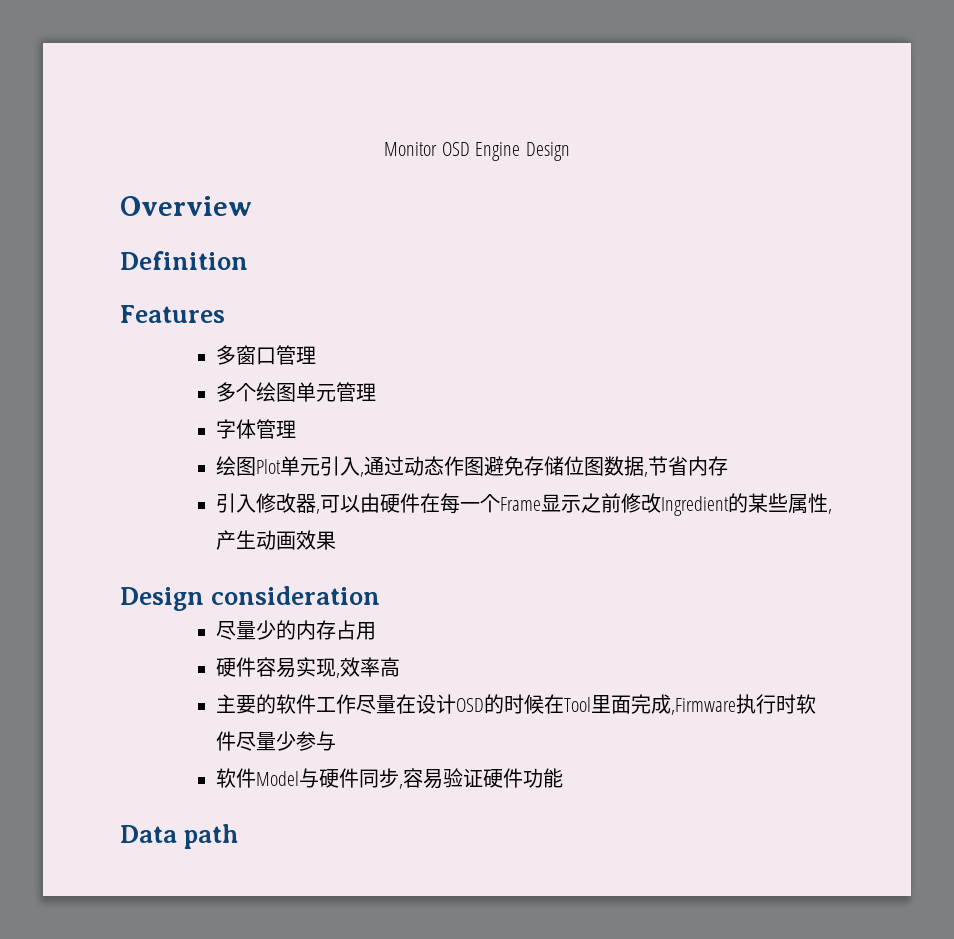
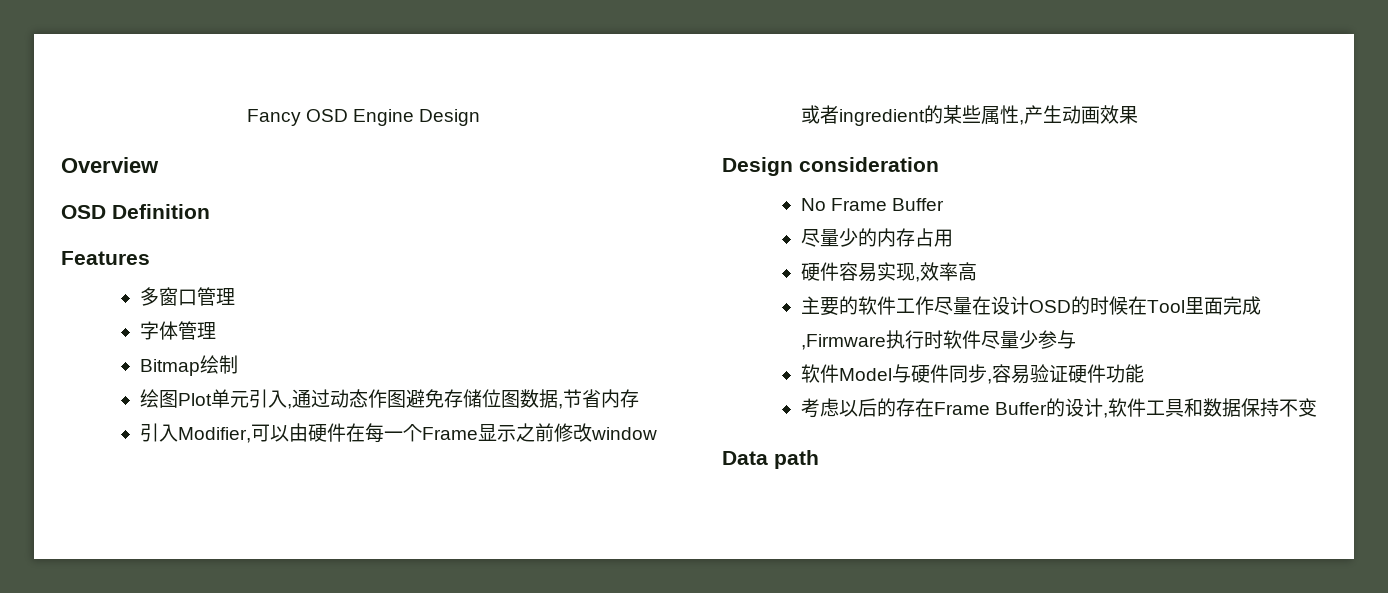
- Monitor OSD Engine Design
+ Fancy OSD Engine Design
- Definition
+ OSD Definition
- 多个绘图单元管理
+ Bitmap绘制
- 引入修改器,可以由硬件在每一个Frame显示之前修改Ingredient的某些属性,产生动画效果
+ 引入Modifier,可以由硬件在每一个Frame显示之前修改window或者ingredient的某些属性,产生动画效果
+ No Frame Buffer
+ 考虑以后的存在Frame Buffer的设计,软件工具和数据保持不变

